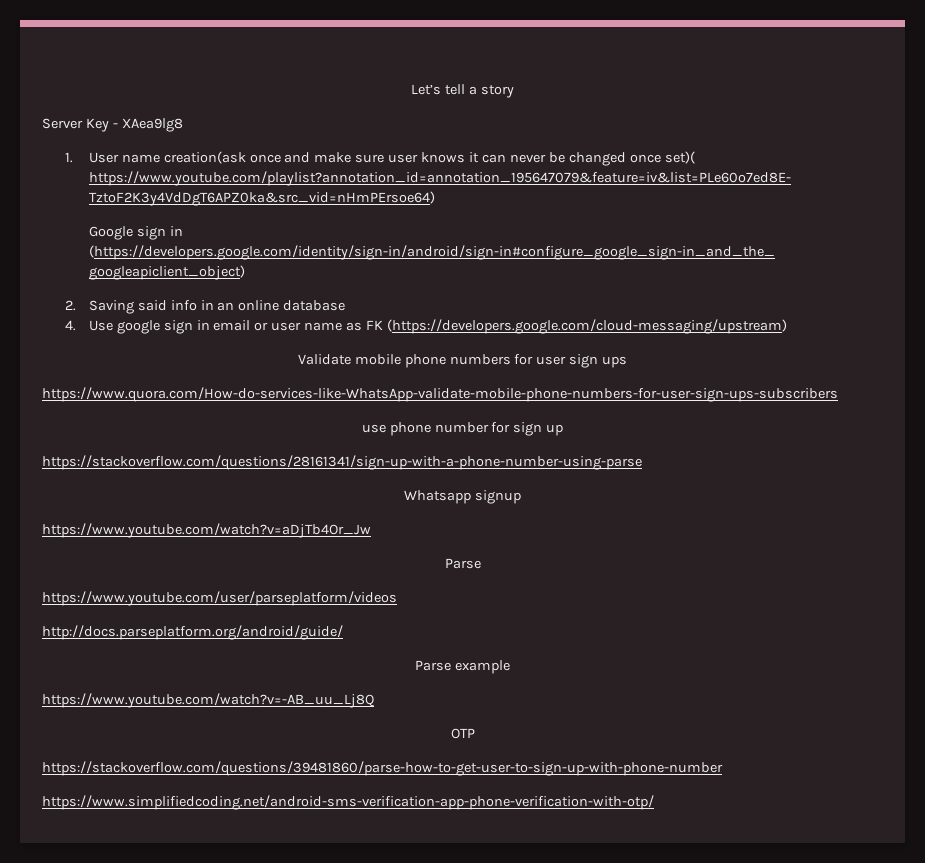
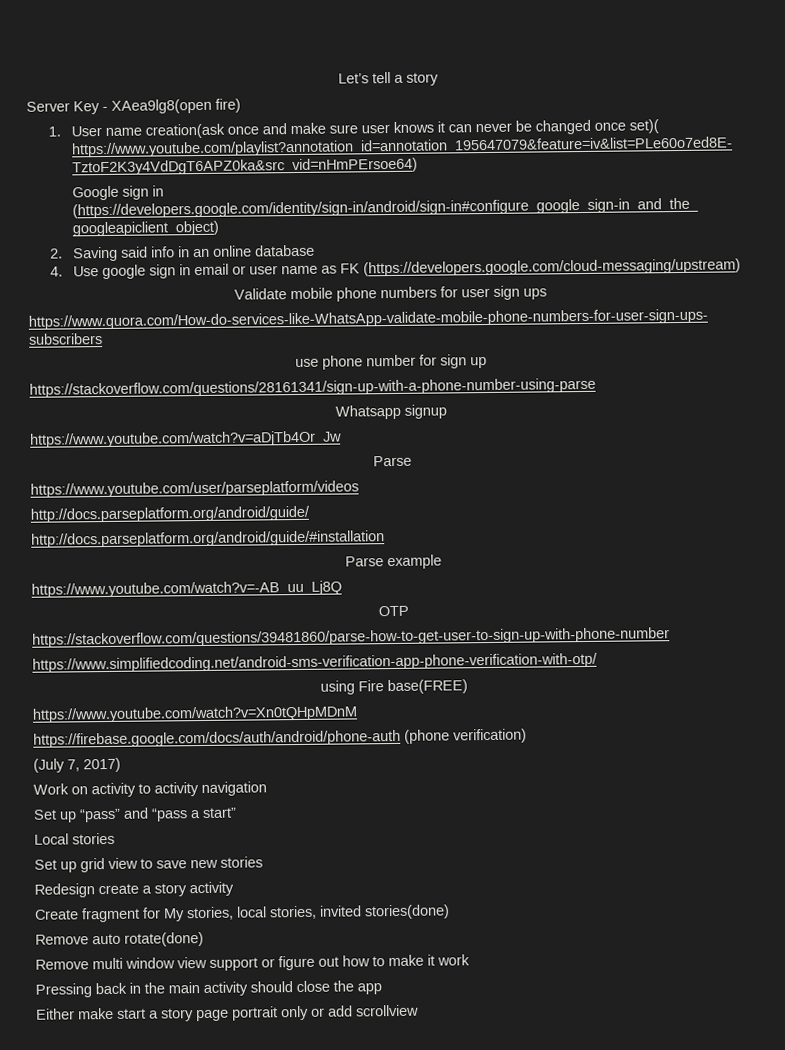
- Server Key - XAea9lg8
+ Server Key - XAea9lg8(open fire)
+ http://docs.parseplatform.org/android/guide/#installation
+ using Fire base(FREE)
+ https://www.youtube.com/watch?v=Xn0tQHpMDnM
+ https://firebase.google.com/docs/auth/android/phone-auth (phone verification)
+ (July 7, 2017)
+ Work on activity to activity navigation
+ Set up “pass” and “pass a start”
+ Local stories
+ Set up grid view to save new stories
+ Redesign create a story activity
+ Create fragment for My stories, local stories, invited stories(done)
+ Remove auto rotate(done)
+ Remove multi window view support or figure out how to make it work
+ Pressing back in the main activity should close the app
+ Either make start a story page portrait only or add scrollview

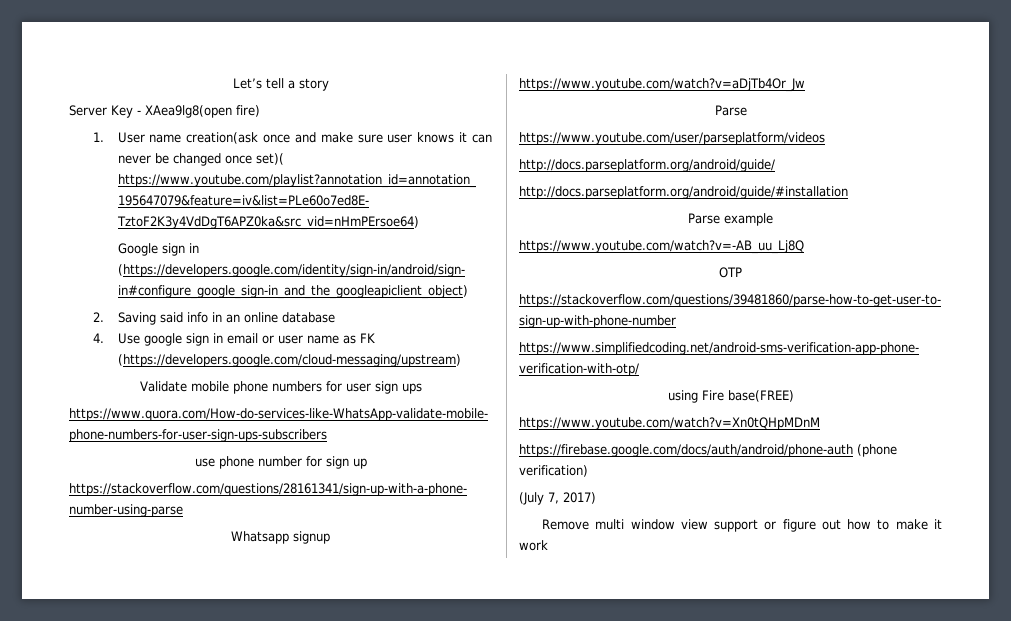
- Work on activity to activity navigation
- Set up “pass” and “pass a start”
- Local stories
- Set up grid view to save new stories
- Redesign create a story activity
- Create fragment for My stories, local stories, invited stories(done)
- Remove auto rotate(done)
- Pressing back in the main activity should close the app
- Either make start a story page portrait only or add scrollview

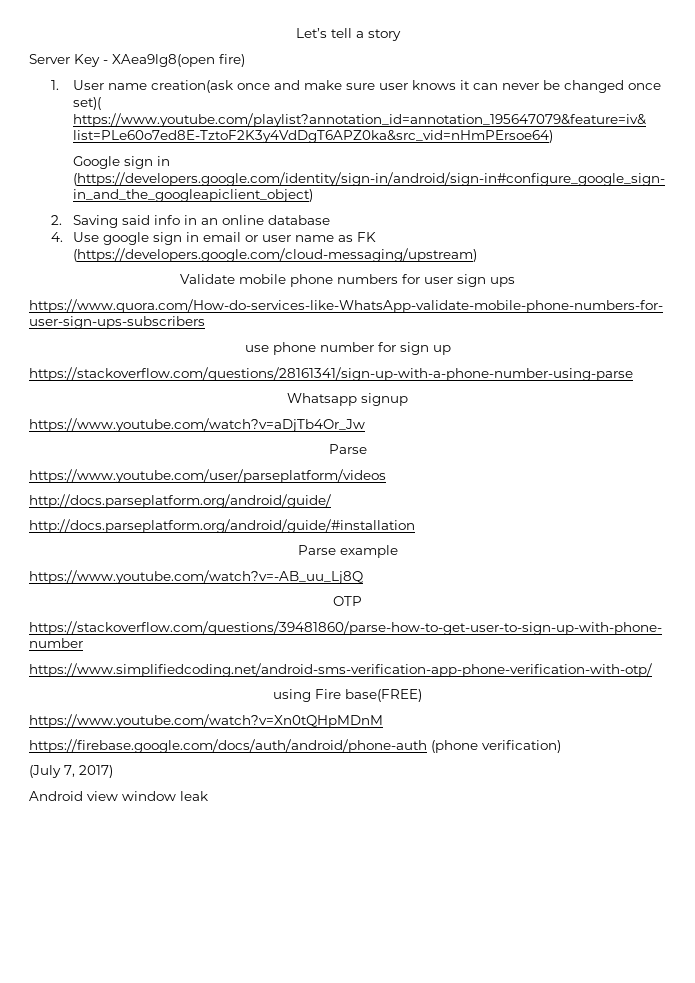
- Remove multi window view support or figure out how to make it work
+ Android view window leak

